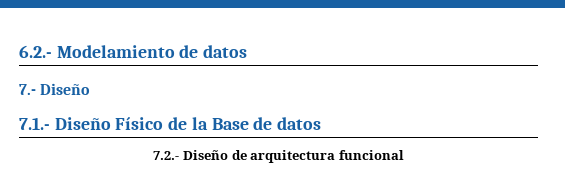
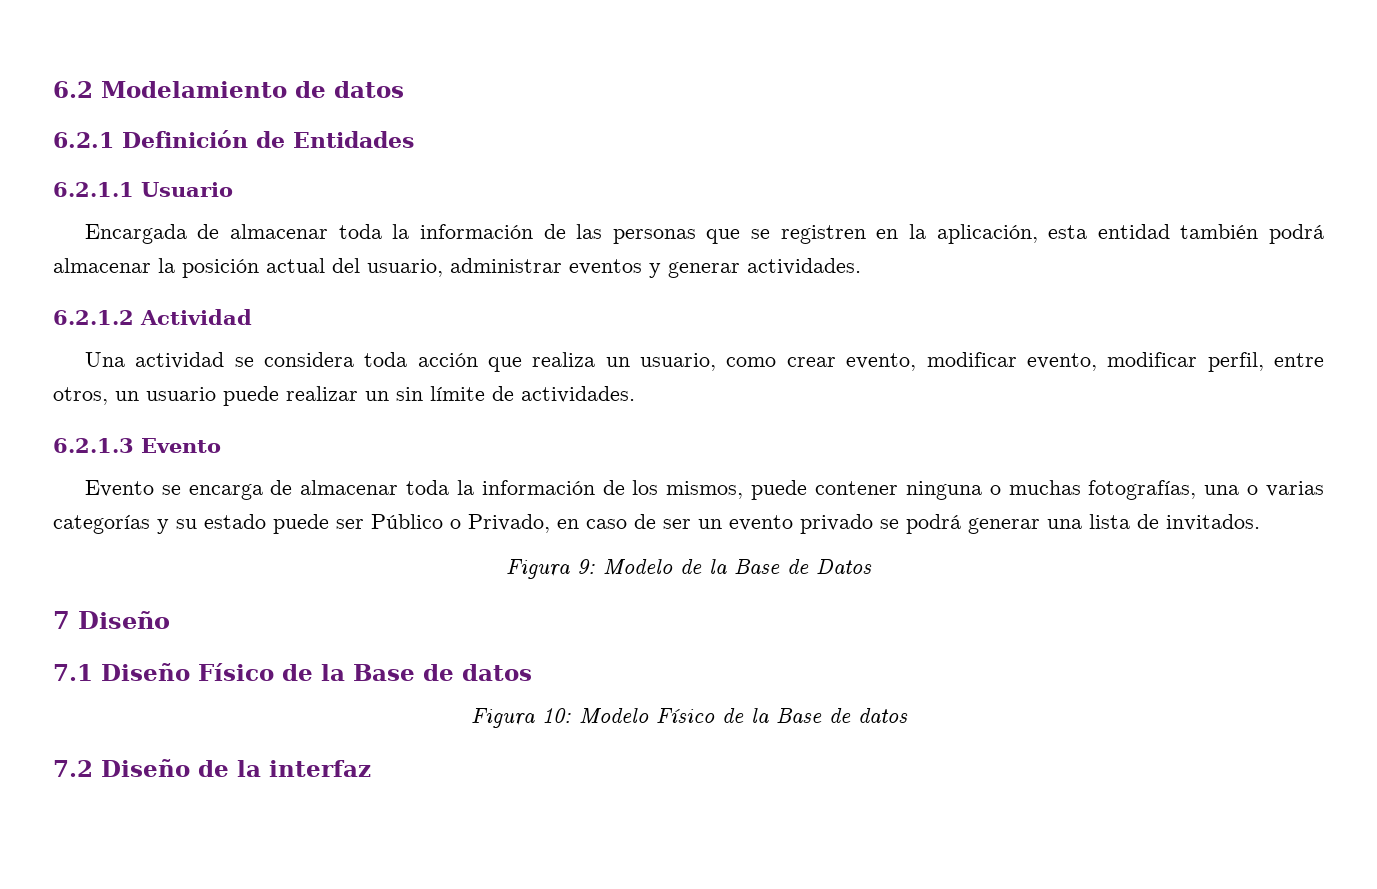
- 6.2.- Modelamiento de datos
+ 6.2 Modelamiento de datos
- 7.- Diseño
+ 6.2.1 Definición de Entidades
+ 6.2.1.1 Usuario
+ Encargada de almacenar toda la información de las personas que se registren en la aplicación, esta entidad también podrá almacenar la posición actual del usuario, administrar eventos y generar actividades.
+ 6.2.1.2 Actividad
+ Una actividad se considera toda acción que realiza un usuario, como crear evento, modificar evento, modificar perfil, entre otros, un usuario puede realizar un sin límite de actividades.
+ 6.2.1.3 Evento
+ Evento se encarga de almacenar toda la información de los mismos, puede contener ninguna o muchas fotografías, una o varias categorías y su estado puede ser Público o Privado, en caso de ser un evento privado se podrá generar una lista de invitados.
+ Figura 9: Modelo de la Base de Datos
+ 7 Diseño
- 7.1.- Diseño Físico de la Base de datos
+ 7.1 Diseño Físico de la Base de datos
- 7.2.- Diseño de arquitectura funcional
+ Figura 10: Modelo Físico de la Base de datos
+ 7.2 Diseño de la interfaz

